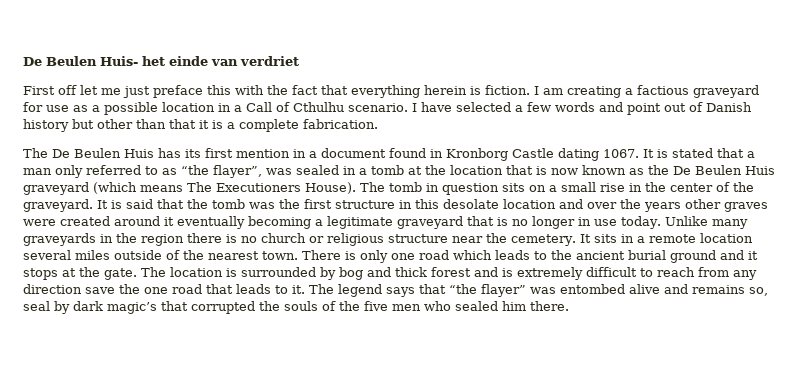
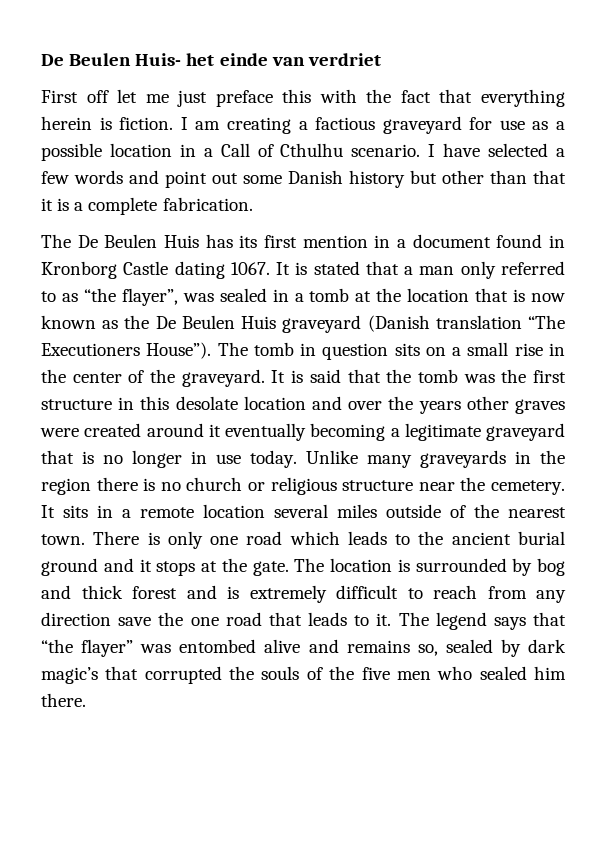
- I have selected a few words and point out of Danish history but other than that it is a complete fabrication.
+ I have selected a few words and point out some Danish history but other than that it is a complete fabrication.
- It is stated that a man only referred to as “the flayer”, was sealed in a tomb at the location that is now known as the De Beulen Huis graveyard (which means The Executioners House).
+ It is stated that a man only referred to as “the flayer”, was sealed in a tomb at the location that is now known as the De Beulen Huis graveyard (Danish translation “The Executioners House”).
- The legend says that “the flayer” was entombed alive and remains so, seal by dark magic’s that corrupted the souls of the five men who sealed him there.
+ The legend says that “the flayer” was entombed alive and remains so, sealed by dark magic’s that corrupted the souls of the five men who sealed him there.

